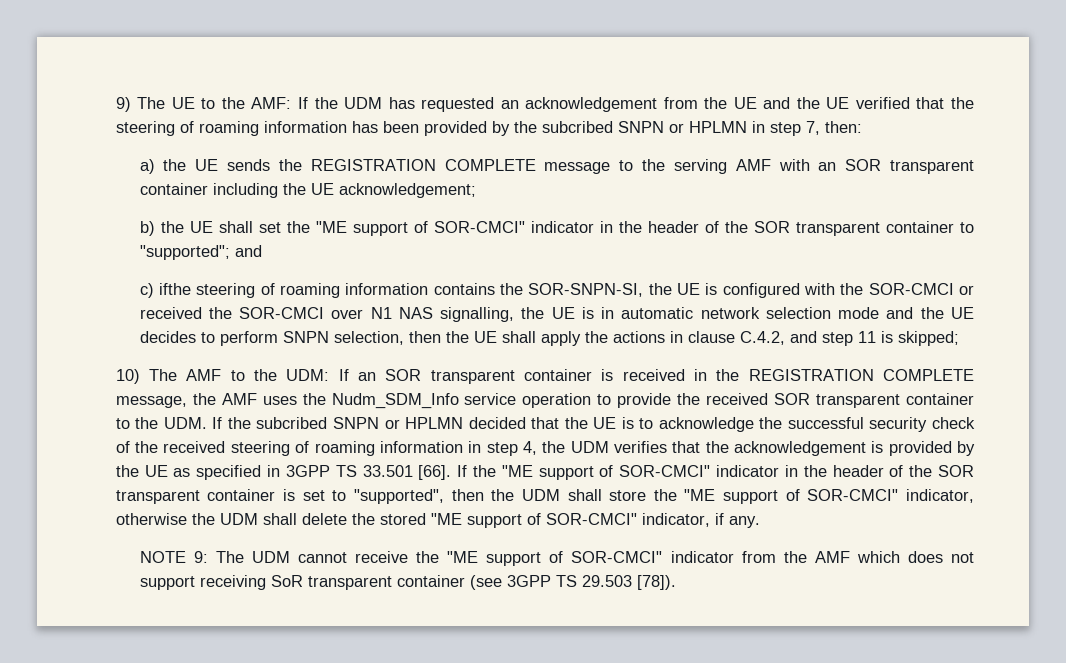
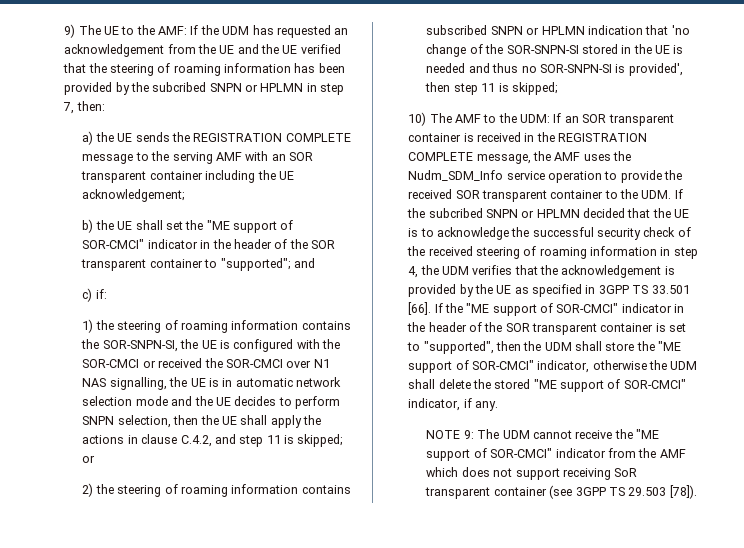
- c) ifthe steering of roaming information contains the SOR-SNPN-SI, the UE is configured with the SOR-CMCI or received the SOR-CMCI over N1 NAS signalling, the UE is in automatic network selection mode and the UE decides to perform SNPN selection, then the UE shall apply the actions in clause C.4.2, and step 11 is skipped;
+ c) if:
+ 1) the steering of roaming information contains the SOR-SNPN-SI, the UE is configured with the SOR-CMCI or received the SOR-CMCI over N1 NAS signalling, the UE is in automatic network selection mode and the UE decides to perform SNPN selection, then the UE shall apply the actions in clause C.4.2, and step 11 is skipped; or
+ 2) the steering of roaming information contains subscribed SNPN or HPLMN indication that 'no change of the SOR-SNPN-SI stored in the UE is needed and thus no SOR-SNPN-SI is provided', then step 11 is skipped;

